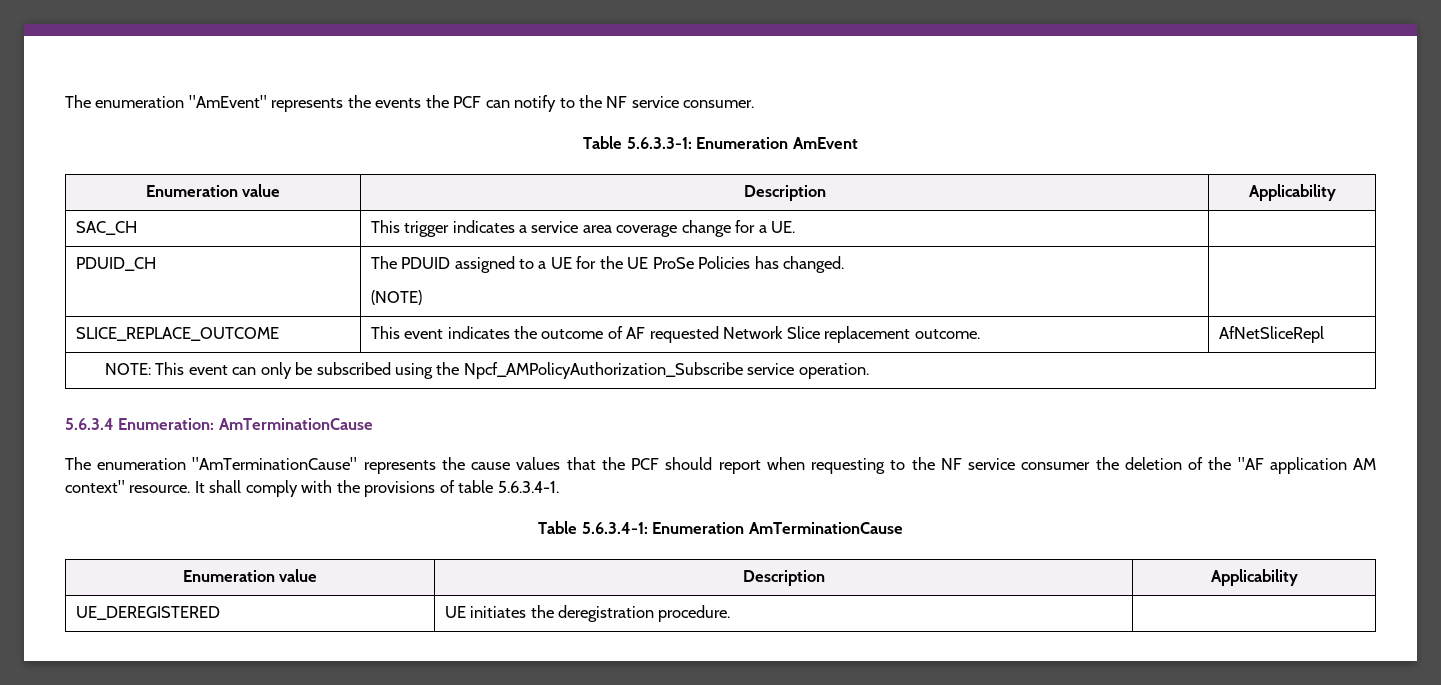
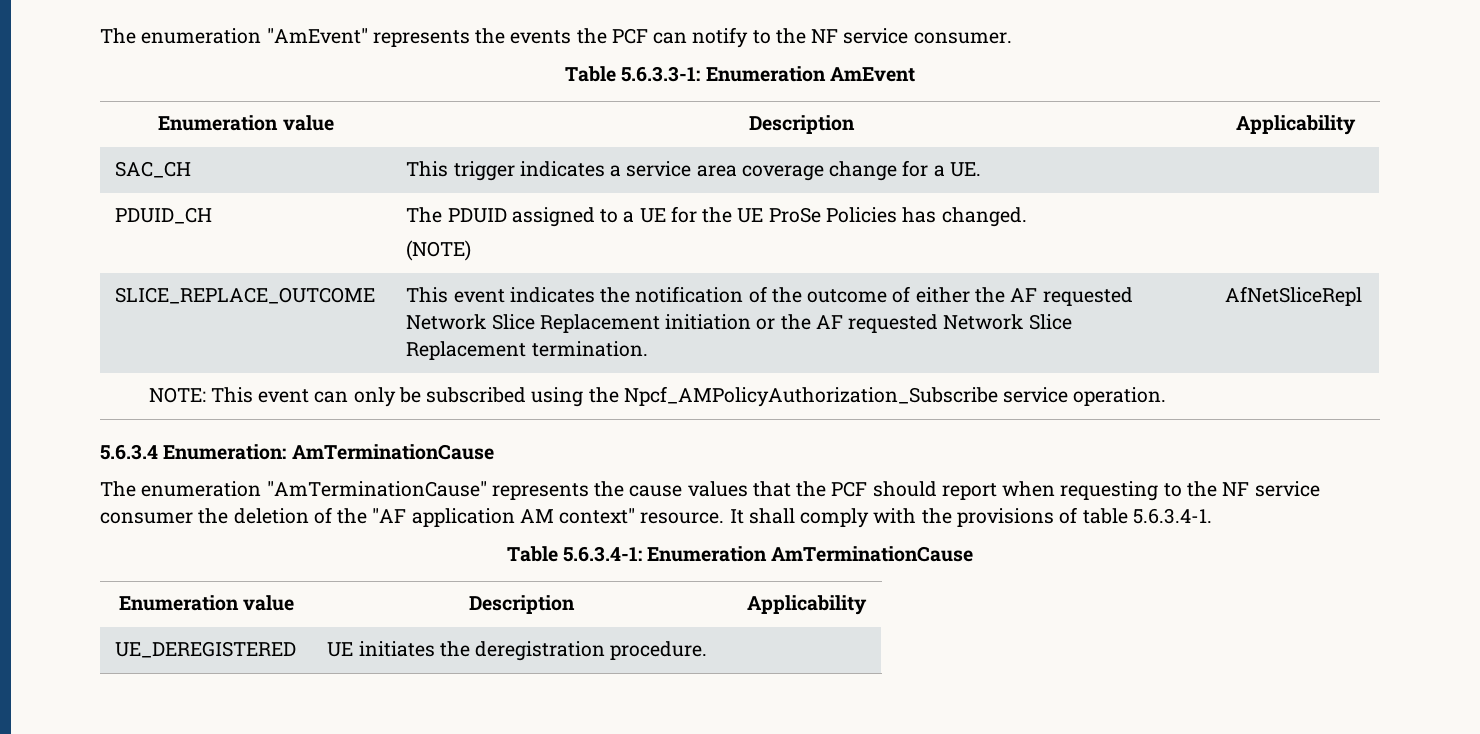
- SLICE_REPLACE_OUTCOME | This event indicates the outcome of AF requested Network Slice replacement outcome. | AfNetSliceRepl
+ SLICE_REPLACE_OUTCOME | This event indicates the notification of the outcome of either the AF requested Network Slice Replacement initiation or the AF requested Network Slice Replacement termination. | AfNetSliceRepl

